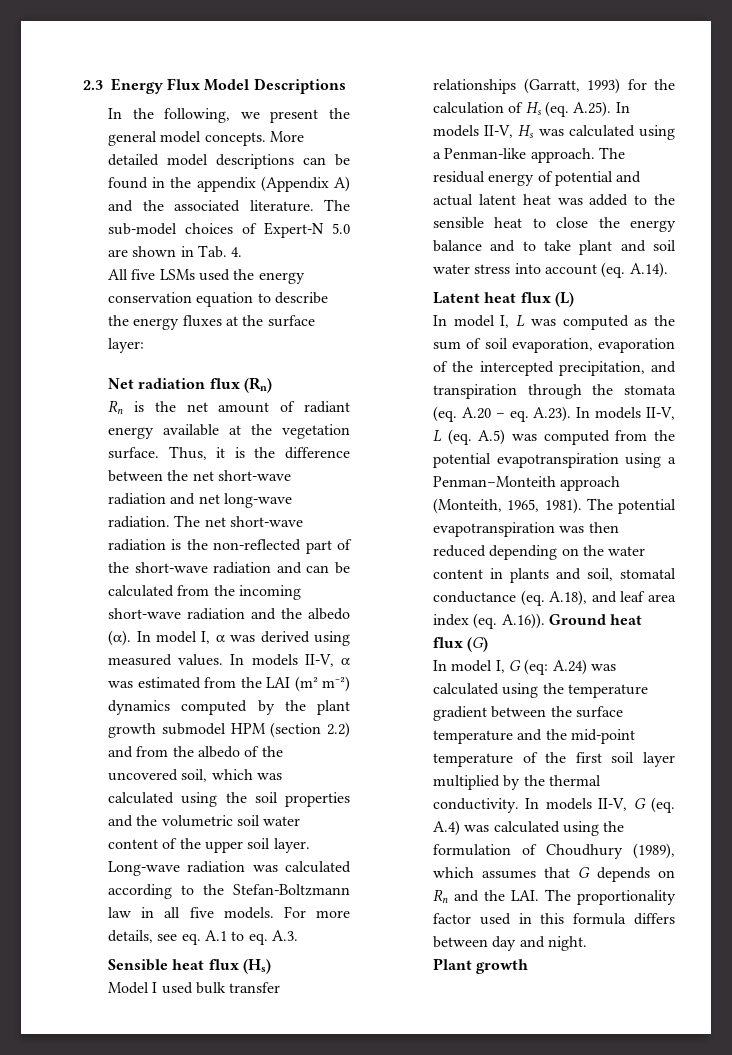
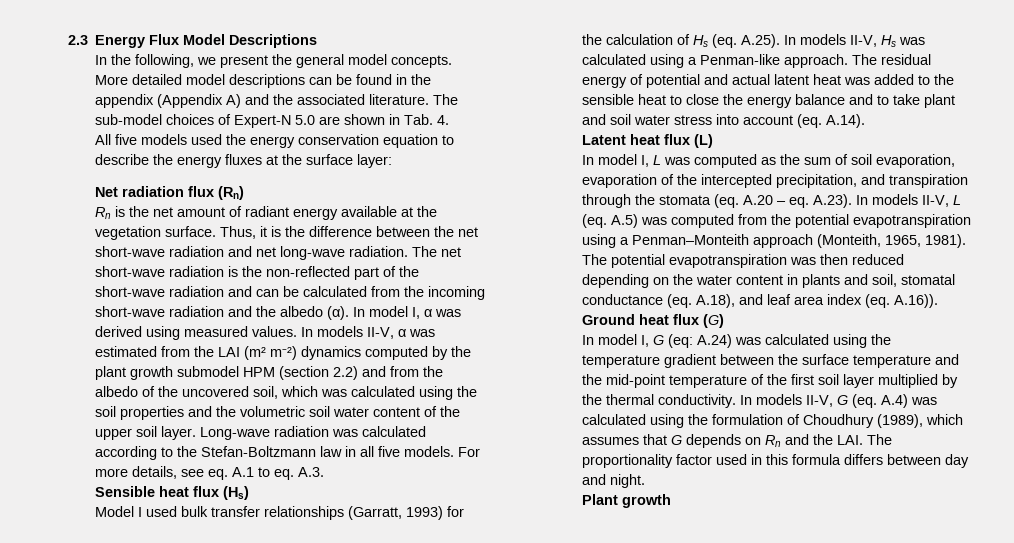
- All five LSMs used the energy conservation equation to describe the energy fluxes at the surface layer:
+ All five models used the energy conservation equation to describe the energy fluxes at the surface layer:

